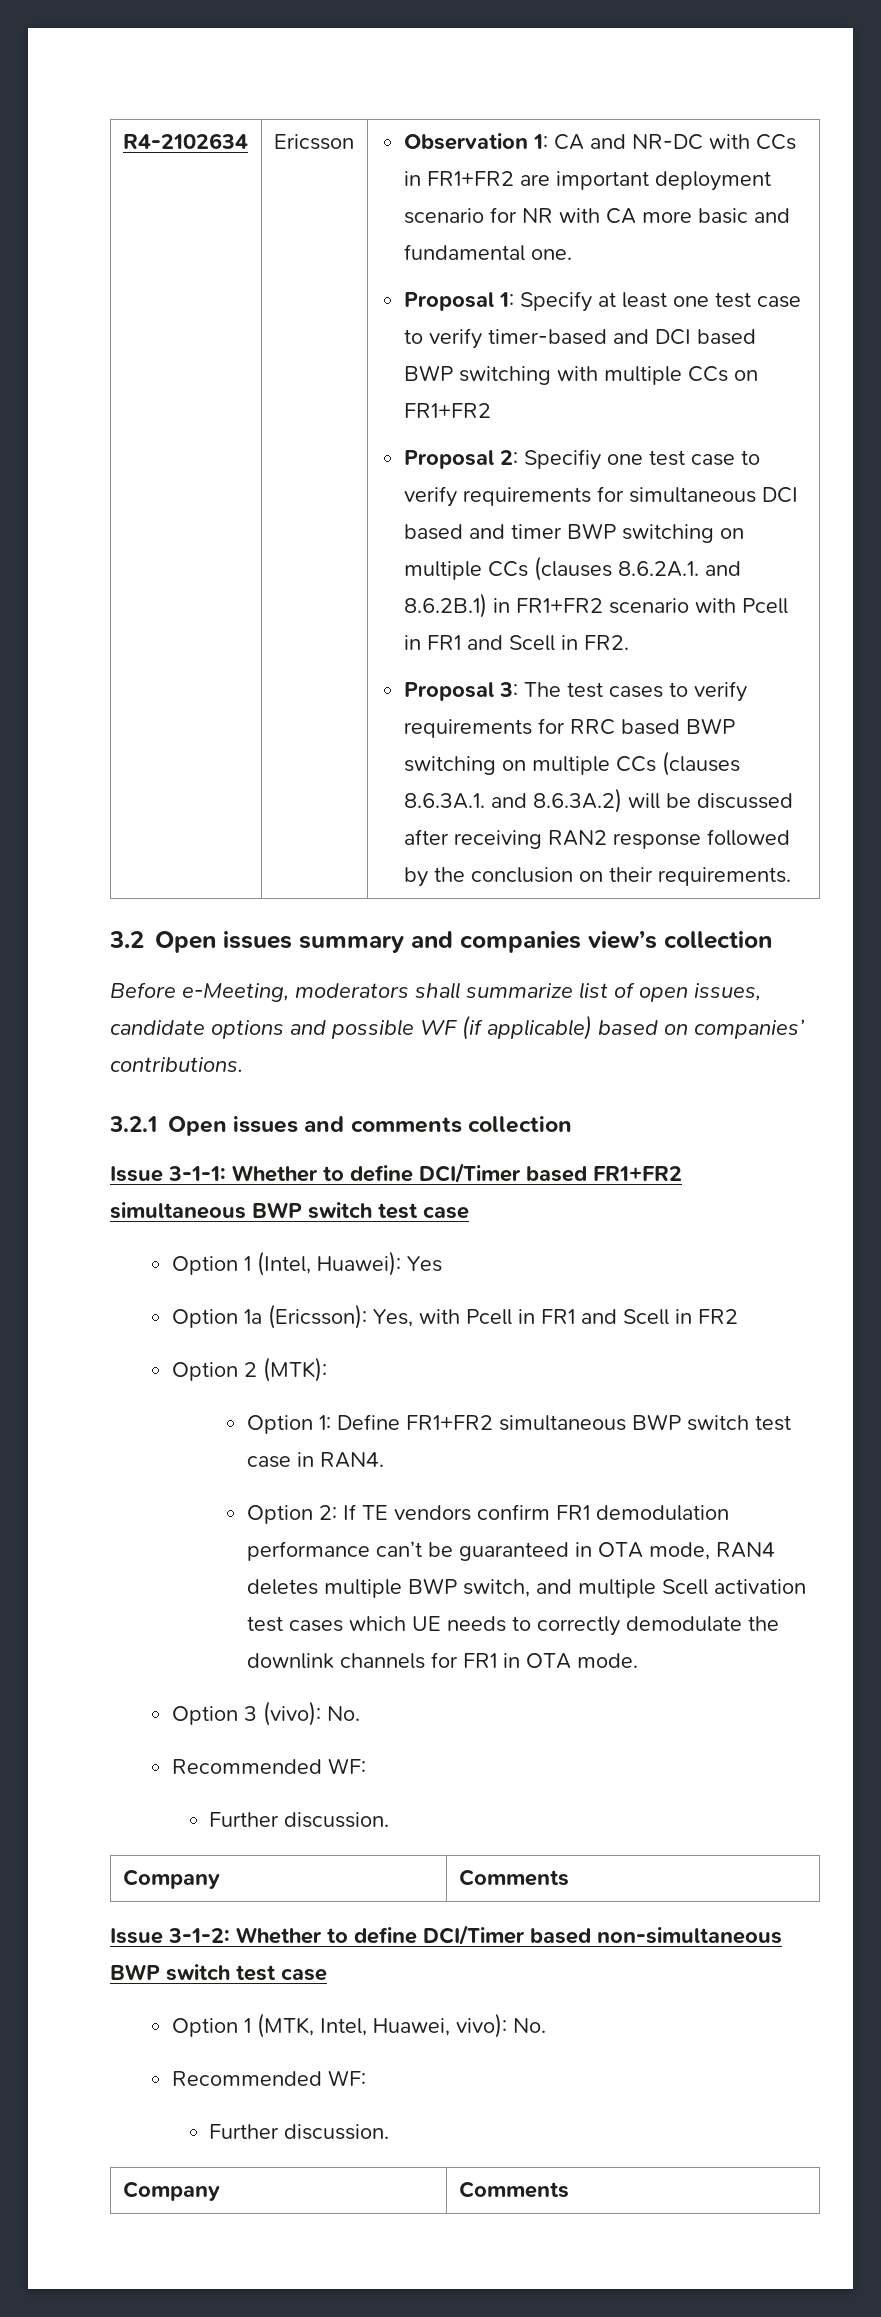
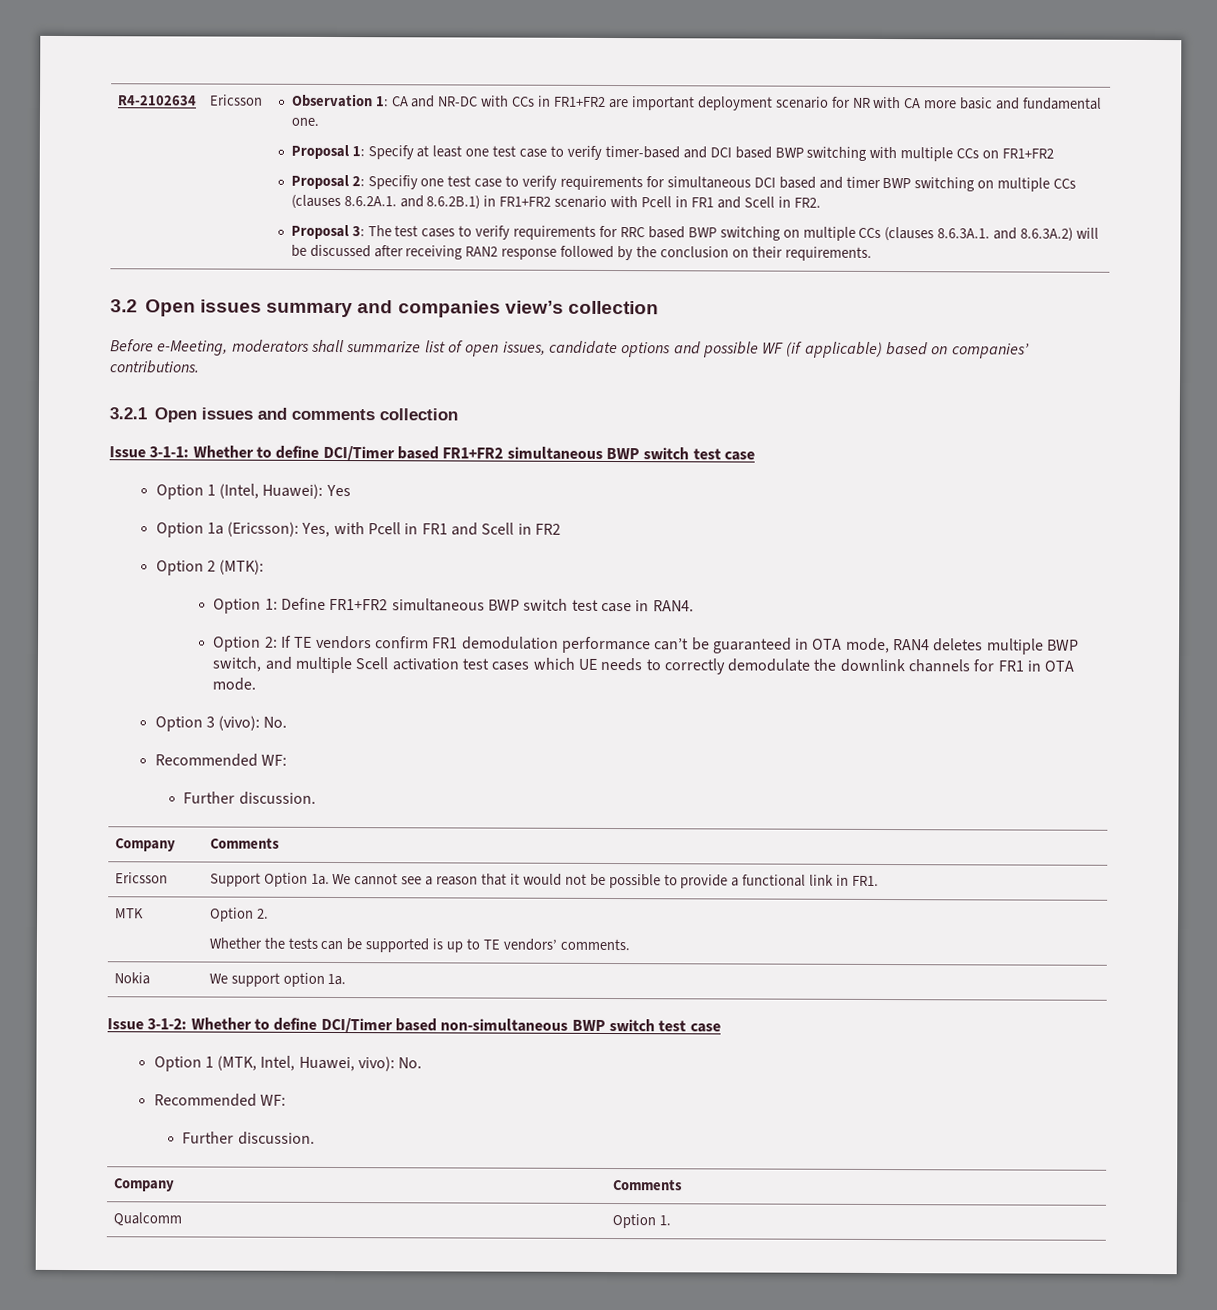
+ Ericsson | Support Option 1a. We cannot see a reason that it would not be possible to provide a functional link in FR1.
+ MTK | Option 2.
+ Whether the tests can be supported is up to TE vendors’ comments.
+ Nokia | We support option 1a.
+ Qualcomm | Option 1.

